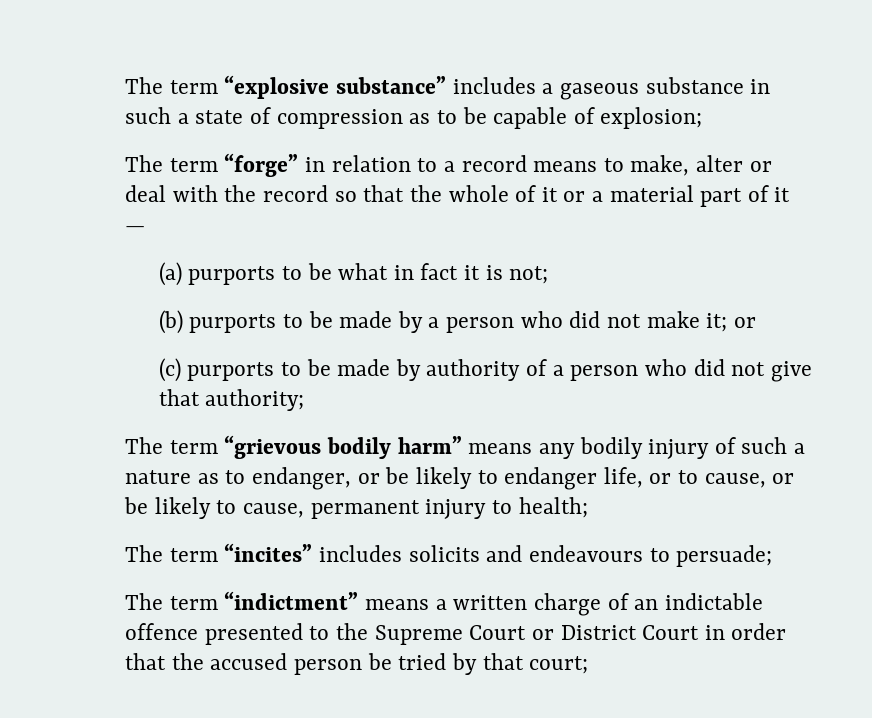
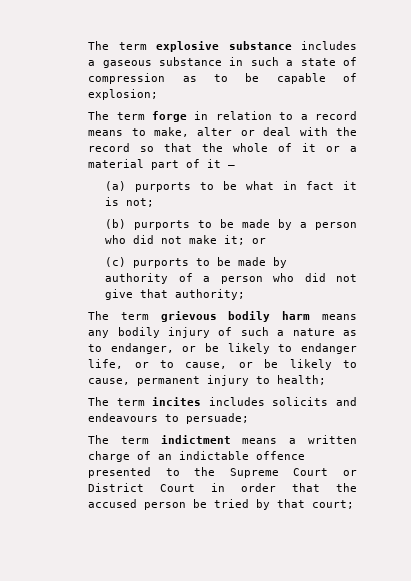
- The term “explosive substance” includes a gaseous substance in such a state of compression as to be capable of explosion;
+ The term explosive substance includes a gaseous substance in such a state of compression as to be capable of explosion;
- The term “forge” in relation to a record means to make, alter or deal with the record so that the whole of it or a material part of it —
+ The term forge in relation to a record means to make, alter or deal with the record so that the whole of it or a material part of it —
- The term “grievous bodily harm” means any bodily injury of such a nature as to endanger, or be likely to endanger life, or to cause, or be likely to cause, permanent injury to health;
+ The term grievous bodily harm means any bodily injury of such a nature as to endanger, or be likely to endanger life, or to cause, or be likely to cause, permanent injury to health;
- The term “incites” includes solicits and endeavours to persuade;
+ The term incites includes solicits and endeavours to persuade;
- The term “indictment” means a written charge of an indictable offence presented to the Supreme Court or District Court in order that the accused person be tried by that court;
+ The term indictment means a written charge of an indictable offence presented to the Supreme Court or District Court in order that the accused person be tried by that court;

